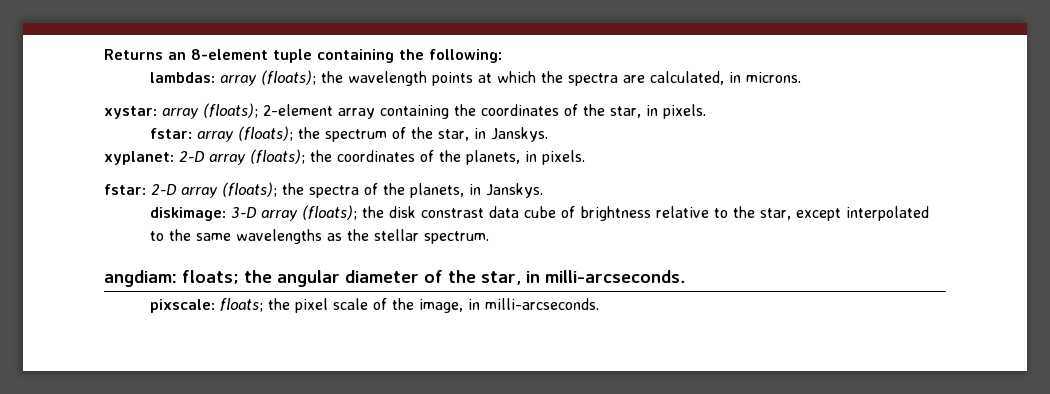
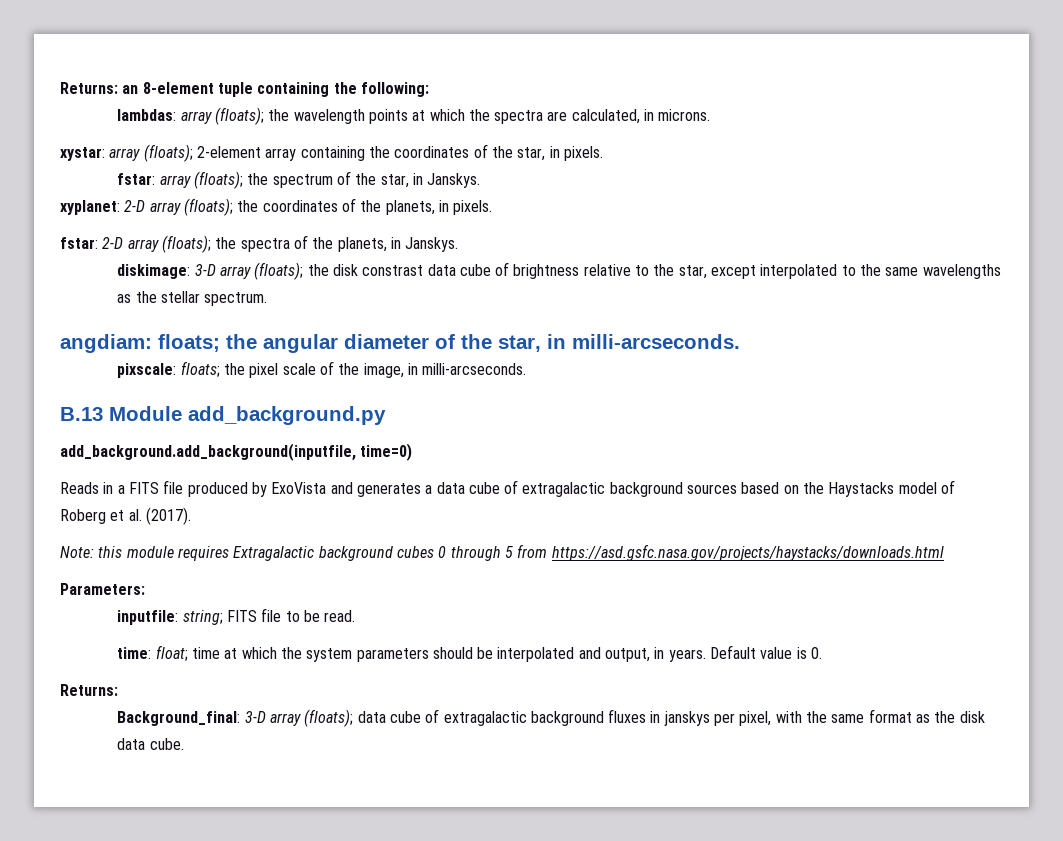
- Returns an 8-element tuple containing the following:
+ Returns: an 8-element tuple containing the following:
+ B.13 Module add_background.py
+ add_background.add_background(inputfile, time=0)
+ Reads in a FITS file produced by ExoVista and generates a data cube of extragalactic background sources based on the Haystacks model of Roberg et al. (2017).
+ Note: this module requires Extragalactic background cubes 0 through 5 from https://asd.gsfc.nasa.gov/projects/haystacks/downloads.html
+ Parameters:
+ inputfile: string; FITS file to be read.
+ time: float; time at which the system parameters should be interpolated and output, in years. Default value is 0.
+ Returns:
+ Background_final: 3-D array (floats); data cube of extragalactic background fluxes in janskys per pixel, with the same format as the disk data cube.

